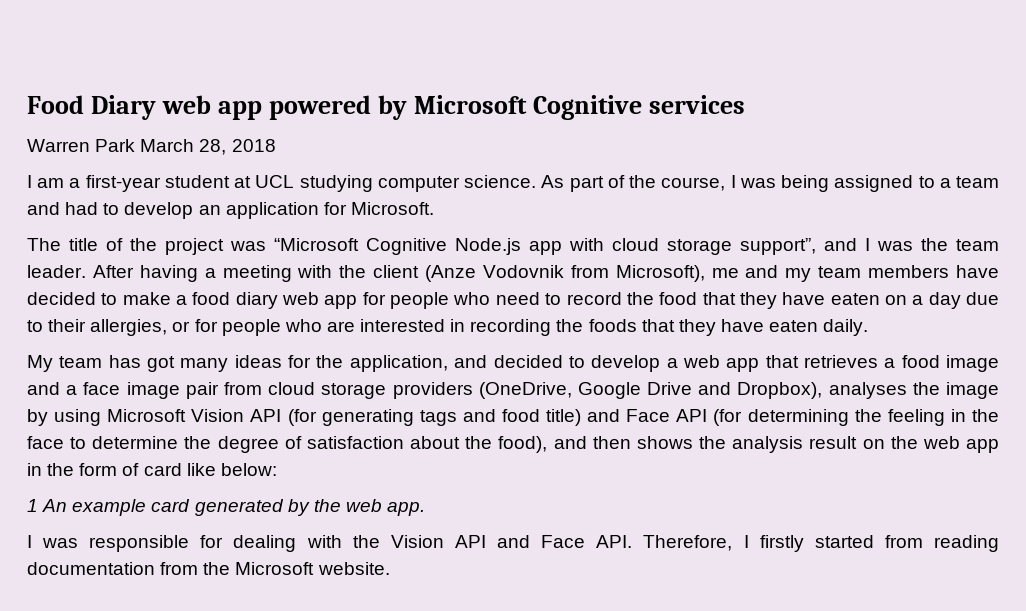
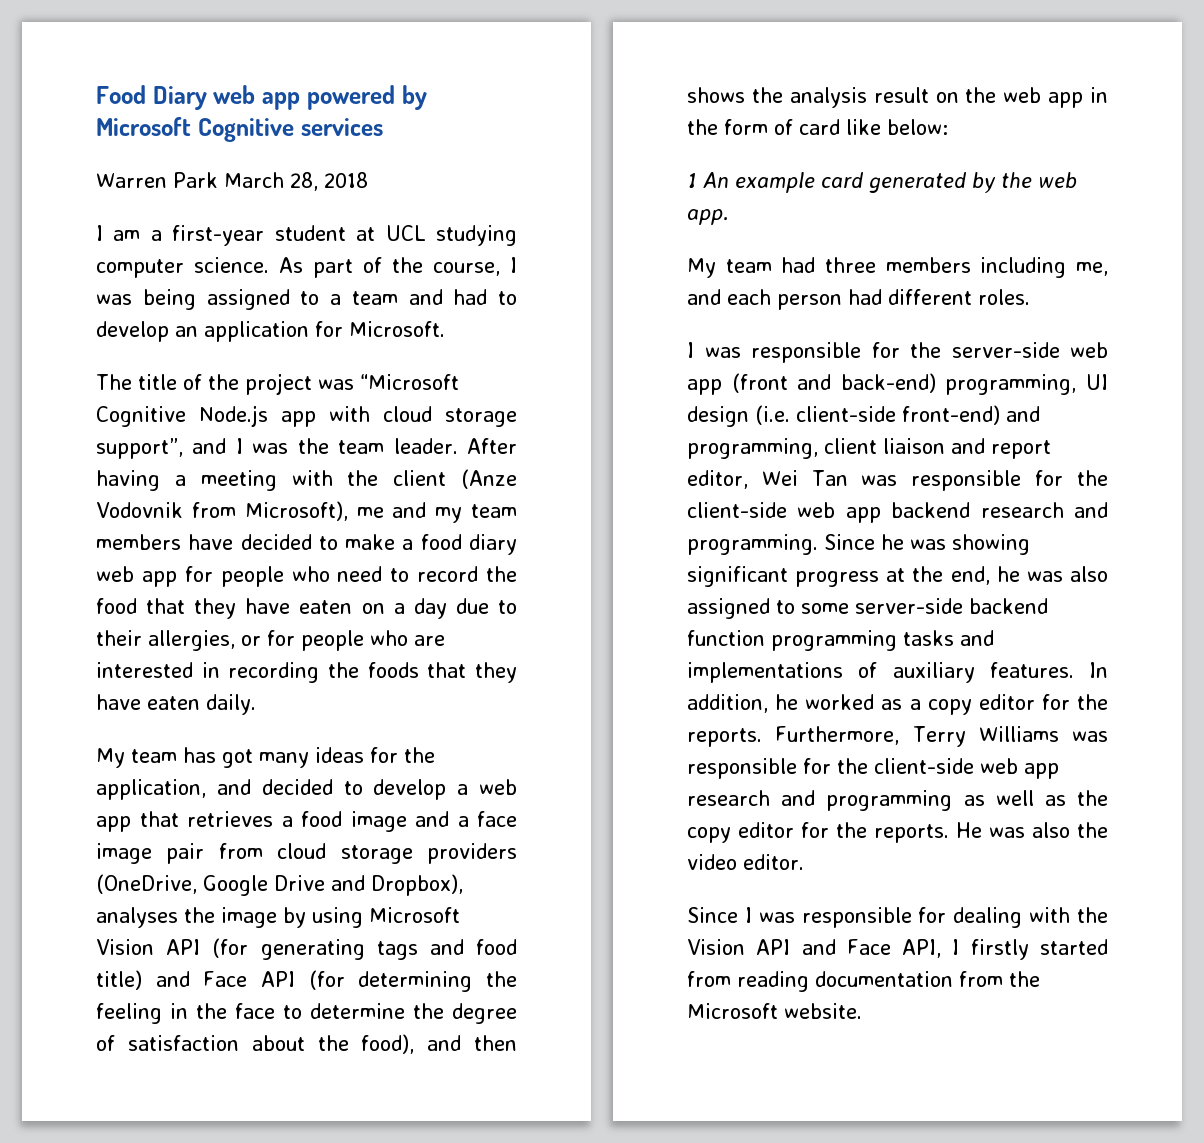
- I was responsible for dealing with the Vision API and Face API. Therefore, I firstly started from reading documentation from the Microsoft website.
+ My team had three members including me, and each person had different roles.
+ I was responsible for the server-side web app (front and back-end) programming, UI design (i.e. client-side front-end) and programming, client liaison and report editor, Wei Tan was responsible for the client-side web app backend research and programming. Since he was showing significant progress at the end, he was also assigned to some server-side backend function programming tasks and implementations of auxiliary features. In addition, he worked as a copy editor for the reports. Furthermore, Terry Williams was responsible for the client-side web app research and programming as well as the copy editor for the reports. He was also the video editor.
+ Since I was responsible for dealing with the Vision API and Face API, I firstly started from reading documentation from the Microsoft website.

